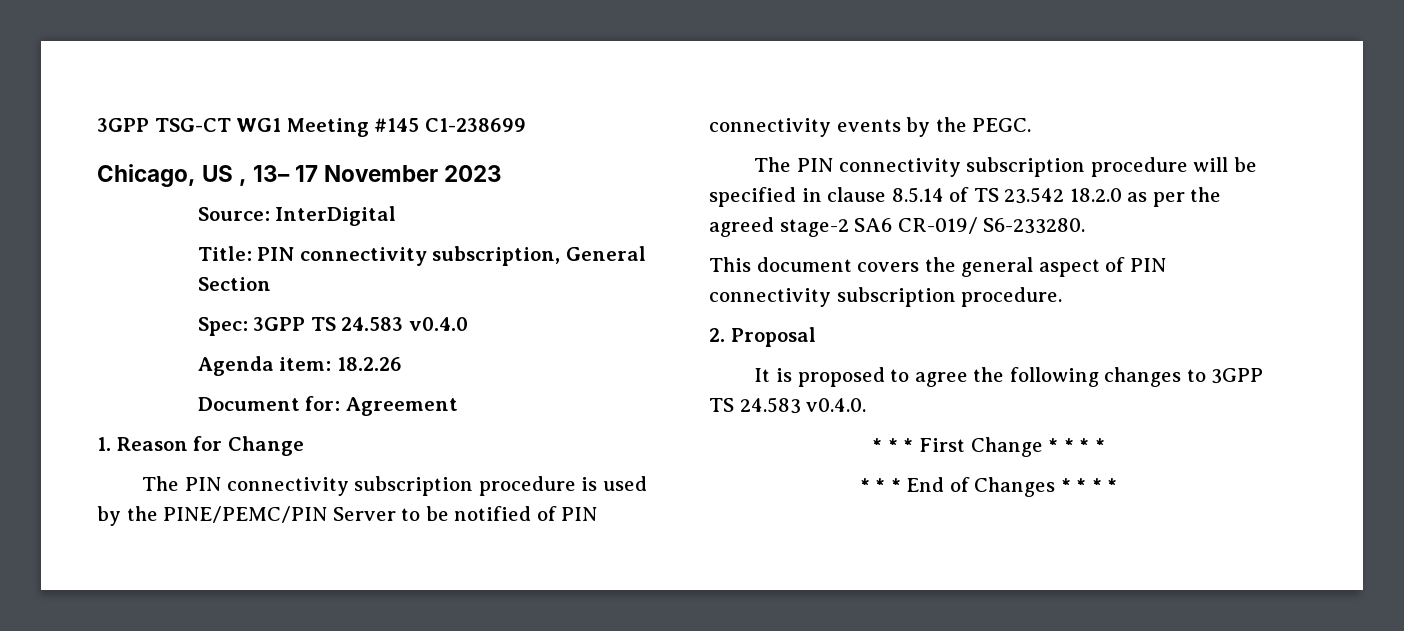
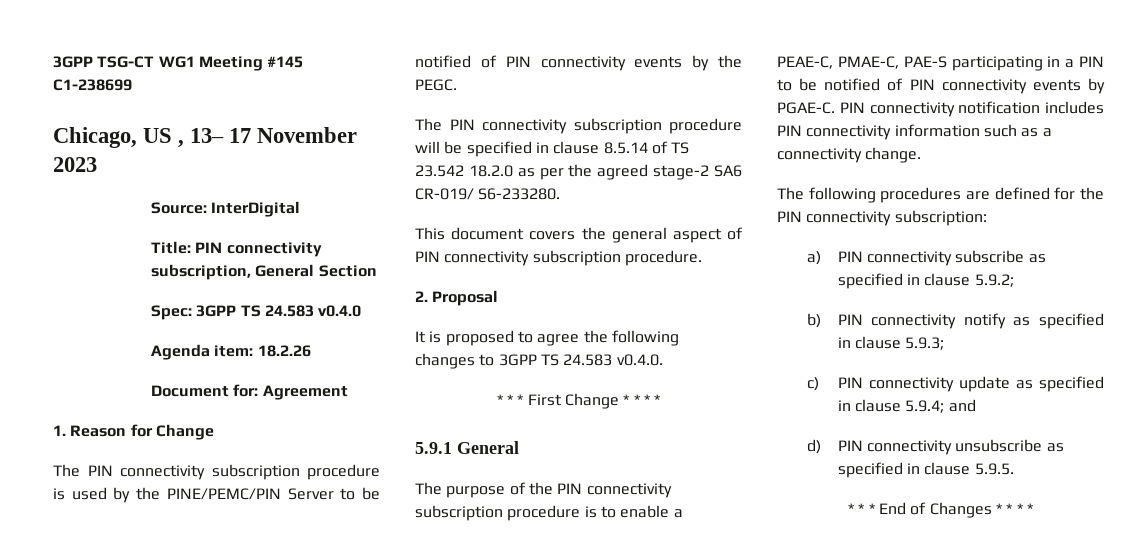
+ 5.9.1 General
+ The purpose of the PIN connectivity subscription procedure is to enable a PEAE-C, PMAE-C, PAE-S participating in a PIN to be notified of PIN connectivity events by PGAE-C. PIN connectivity notification includes PIN connectivity information such as a connectivity change.
+ The following procedures are defined for the PIN connectivity subscription:
+ a) PIN connectivity subscribe as specified in clause 5.9.2;
+ b) PIN connectivity notify as specified in clause 5.9.3;
+ c) PIN connectivity update as specified in clause 5.9.4; and
+ d) PIN connectivity unsubscribe as specified in clause 5.9.5.

